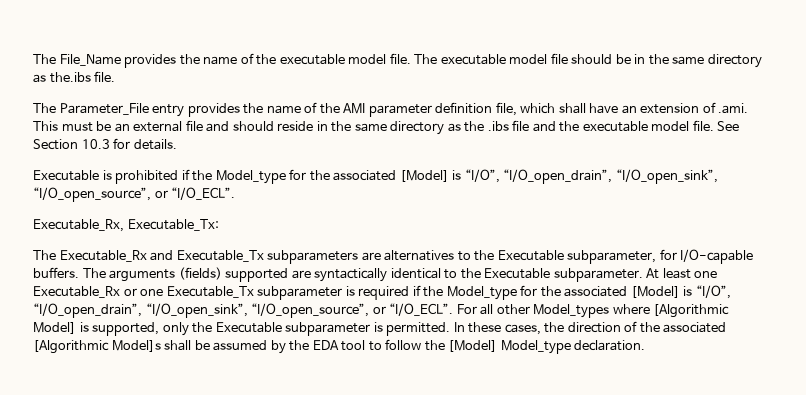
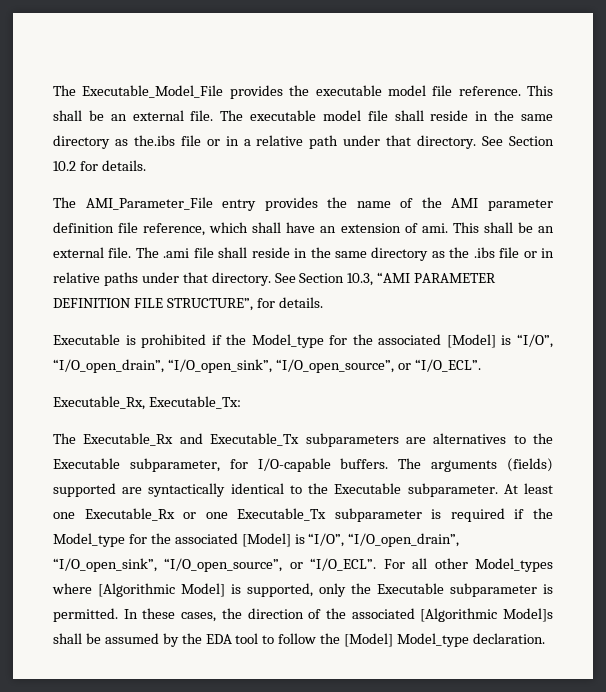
- The File_Name provides the name of the executable model file.
+ The Executable_Model_File provides the executable model file reference. This shall be an external file.
- The executable model file should be in the same directory as the.ibs file.
- The Parameter_File entry provides the name of the AMI parameter definition file, which shall have an extension of .ami. This must be an external file and should reside in the same directory as the .ibs file and the executable model file. See Section 10.3 for details.
+ The executable model file shall reside in the same directory as the.ibs file or in a relative path under that directory. See Section 10.2 for details.
+ The AMI_Parameter_File entry provides the name of the AMI parameter definition file reference, which shall have an extension of ami. This shall be an external file. The .ami file shall reside in the same directory as the .ibs file or in relative paths under that directory. See Section 10.3, “AMI PARAMETER DEFINITION FILE STRUCTURE”, for details.

